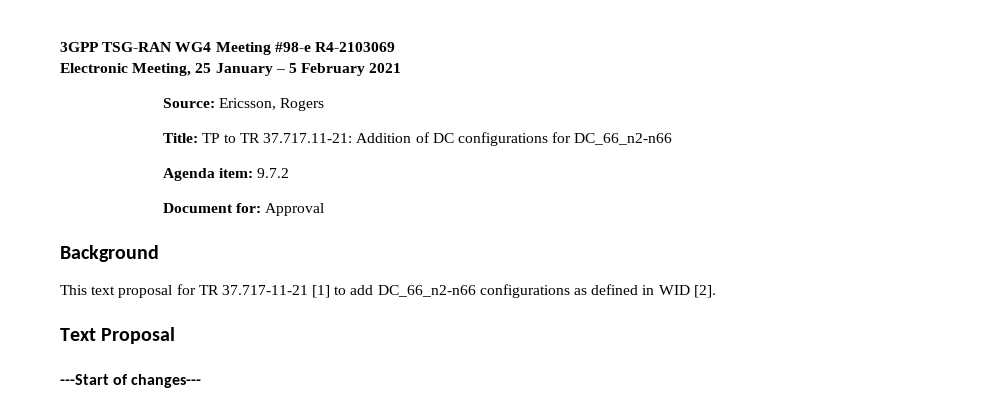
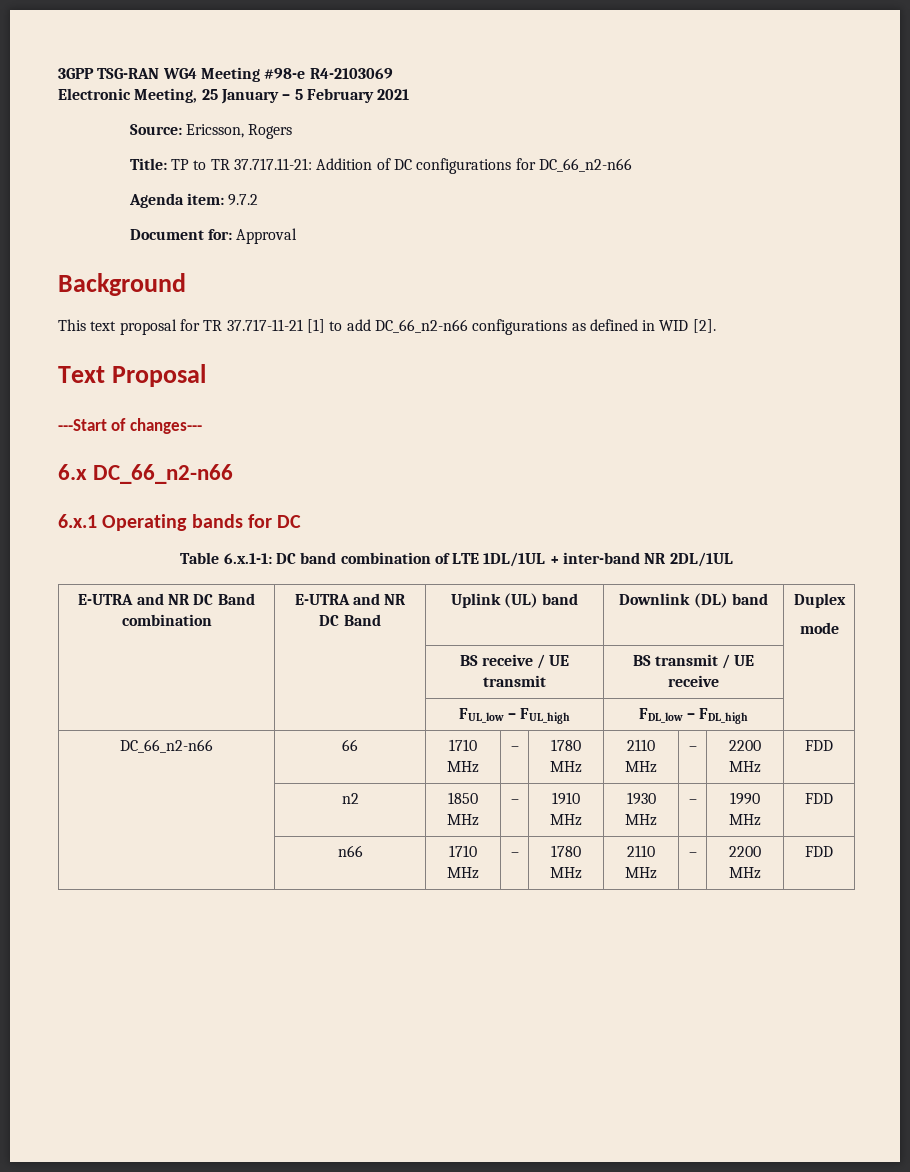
+ 6.x DC_66_n2-n66
+ 6.x.1 Operating bands for DC
+ Table 6.x.1-1: DC band combination of LTE 1DL/1UL + inter-band NR 2DL/1UL
+ E-UTRA and NR DC Band combination | E-UTRA and NR DC Band | Uplink (UL) band | Downlink (DL) band | Duplex
+ mode
+ | | BS receive / UE transmit | BS transmit / UE receive |
+ | | FUL_low – FUL_high | FDL_low – FDL_high |
+ DC_66_n2-n66 | 66 | 1710 MHz | – | 1780 MHz | 2110 MHz | – | 2200 MHz | FDD
+ | n2 | 1850 MHz | – | 1910 MHz | 1930 MHz | – | 1990 MHz | FDD
+ | n66 | 1710 MHz | – | 1780 MHz | 2110 MHz | – | 2200 MHz | FDD

